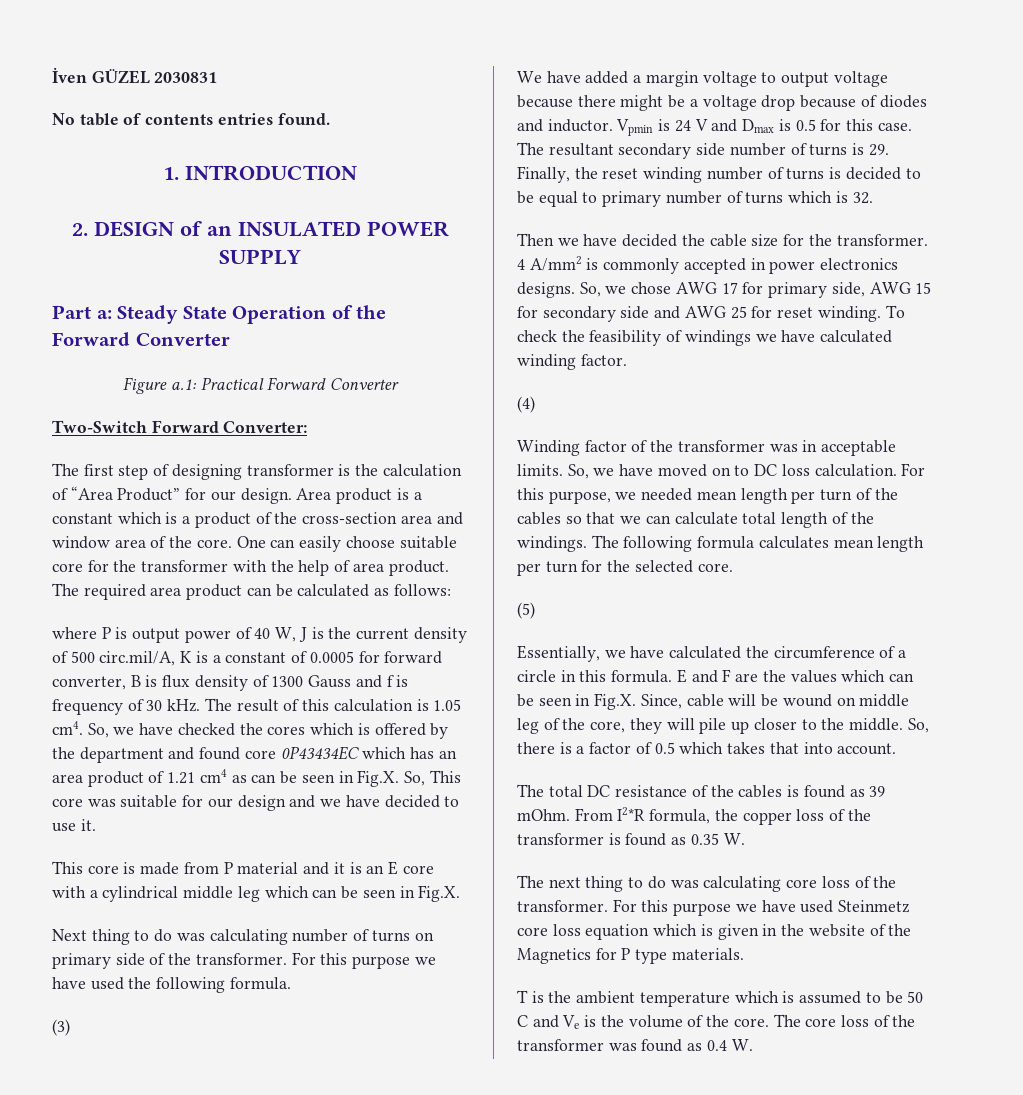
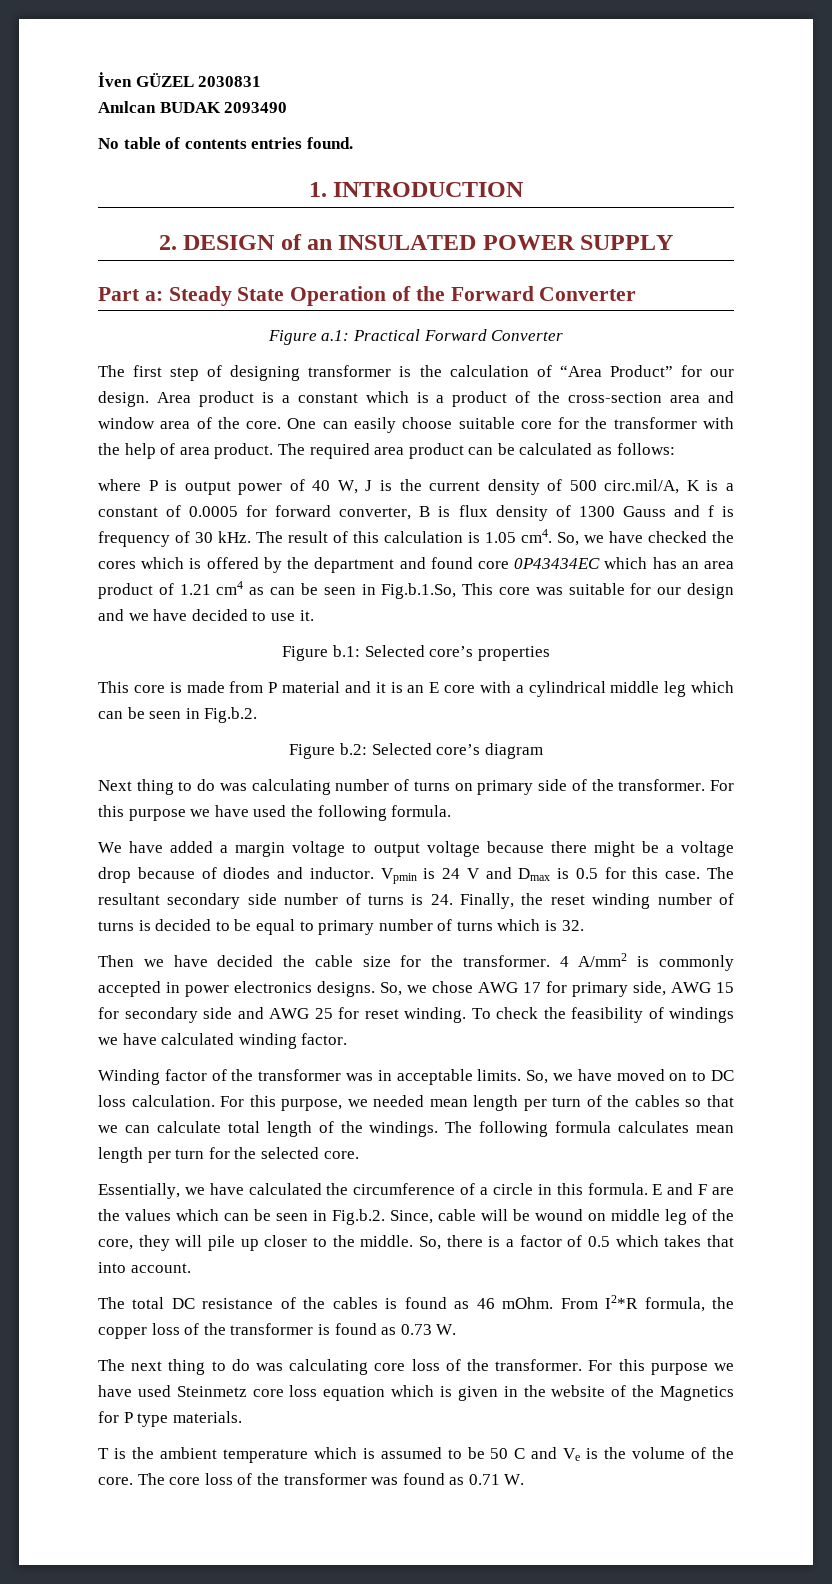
+ Anılcan BUDAK 2093490
- Two-Switch Forward Converter:
- So, we have checked the cores which is offered by the department and found core 0P43434EC which has an area product of 1.21 cm4 as can be seen in Fig.X. So, This core was suitable for our design and we have decided to use it.
+ So, we have checked the cores which is offered by the department and found core 0P43434EC which has an area product of 1.21 cm4 as can be seen in Fig.b.1.So, This core was suitable for our design and we have decided to use it.
+ Figure b.1: Selected core’s properties
- This core is made from P material and it is an E core with a cylindrical middle leg which can be seen in Fig.X.
+ This core is made from P material and it is an E core with a cylindrical middle leg which can be seen in Fig.b.2.
+ Figure b.2: Selected core’s diagram
- (3)
- The resultant secondary side number of turns is 29. Finally, the reset winding number of turns is decided to be equal to primary number of turns which is 32.
+ The resultant secondary side number of turns is 24. Finally, the reset winding number of turns is decided to be equal to primary number of turns which is 32.
- (4)
- (5)
- E and F are the values which can be seen in Fig.X. Since, cable will be wound on middle leg of the core, they will pile up closer to the middle.
+ E and F are the values which can be seen in Fig.b.2. Since, cable will be wound on middle leg of the core, they will pile up closer to the middle.
- The total DC resistance of the cables is found as 39 mOhm.
+ The total DC resistance of the cables is found as 46 mOhm.
- From I2*R formula, the copper loss of the transformer is found as 0.35 W.
+ From I2*R formula, the copper loss of the transformer is found as 0.73 W.
- The core loss of the transformer was found as 0.4 W.
+ The core loss of the transformer was found as 0.71 W.

